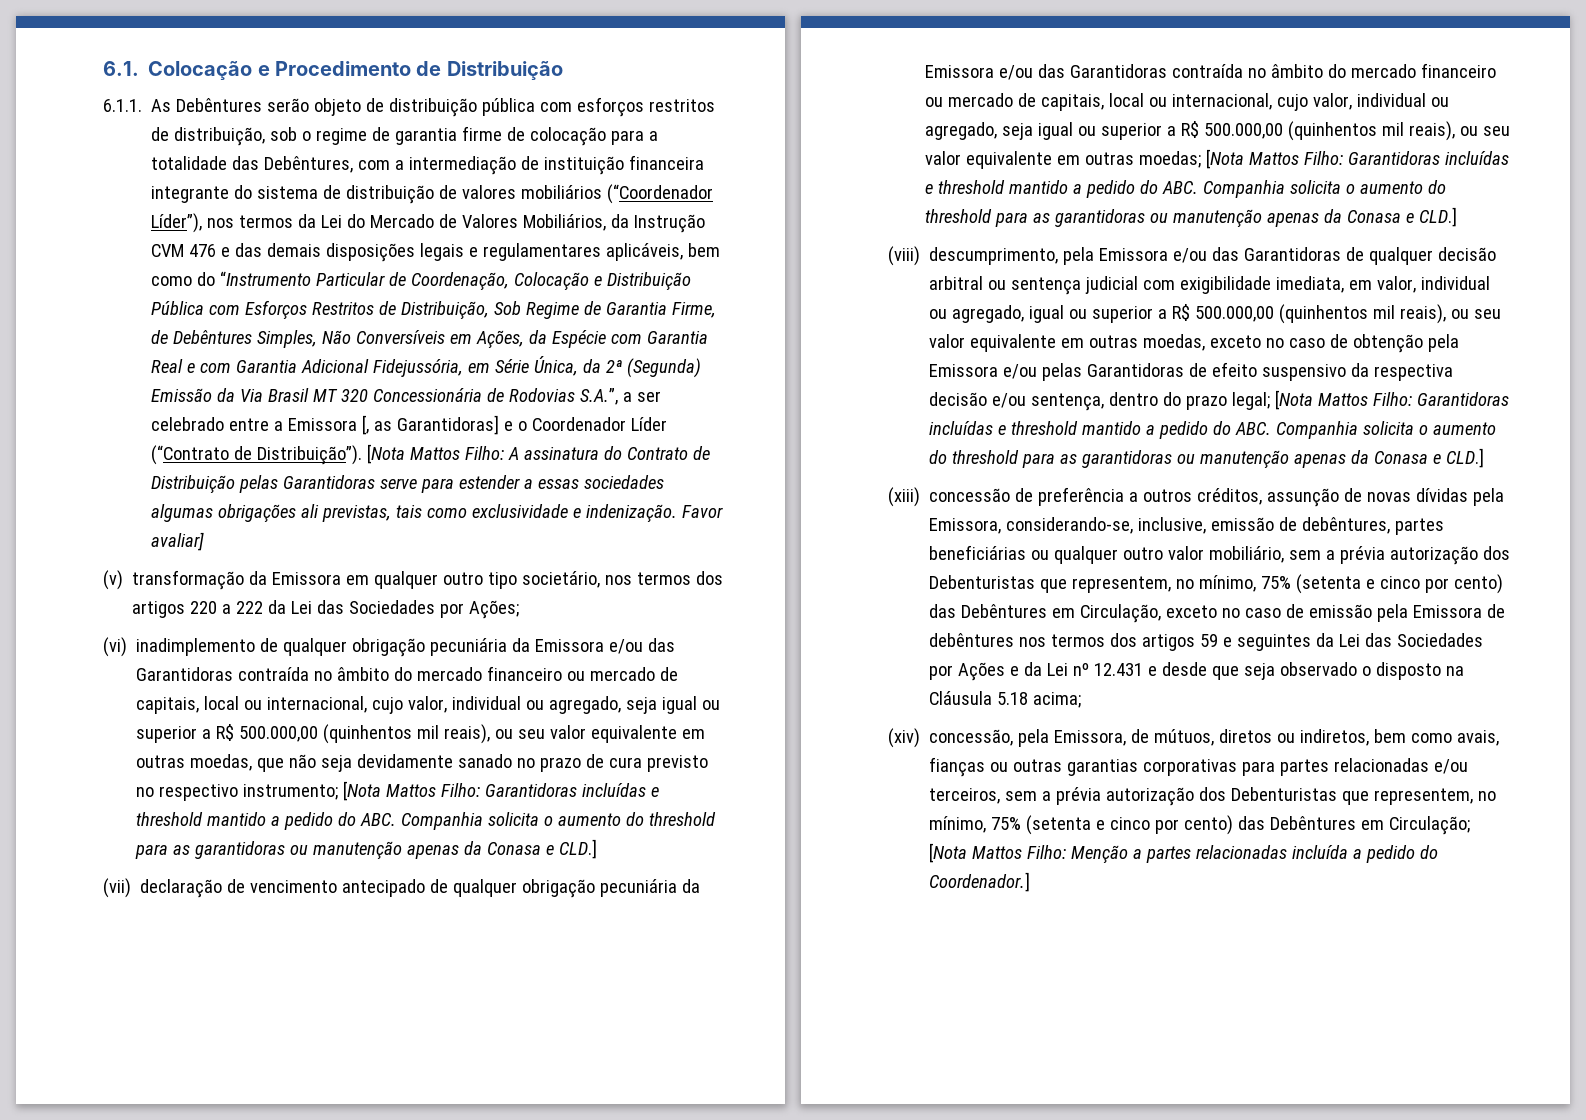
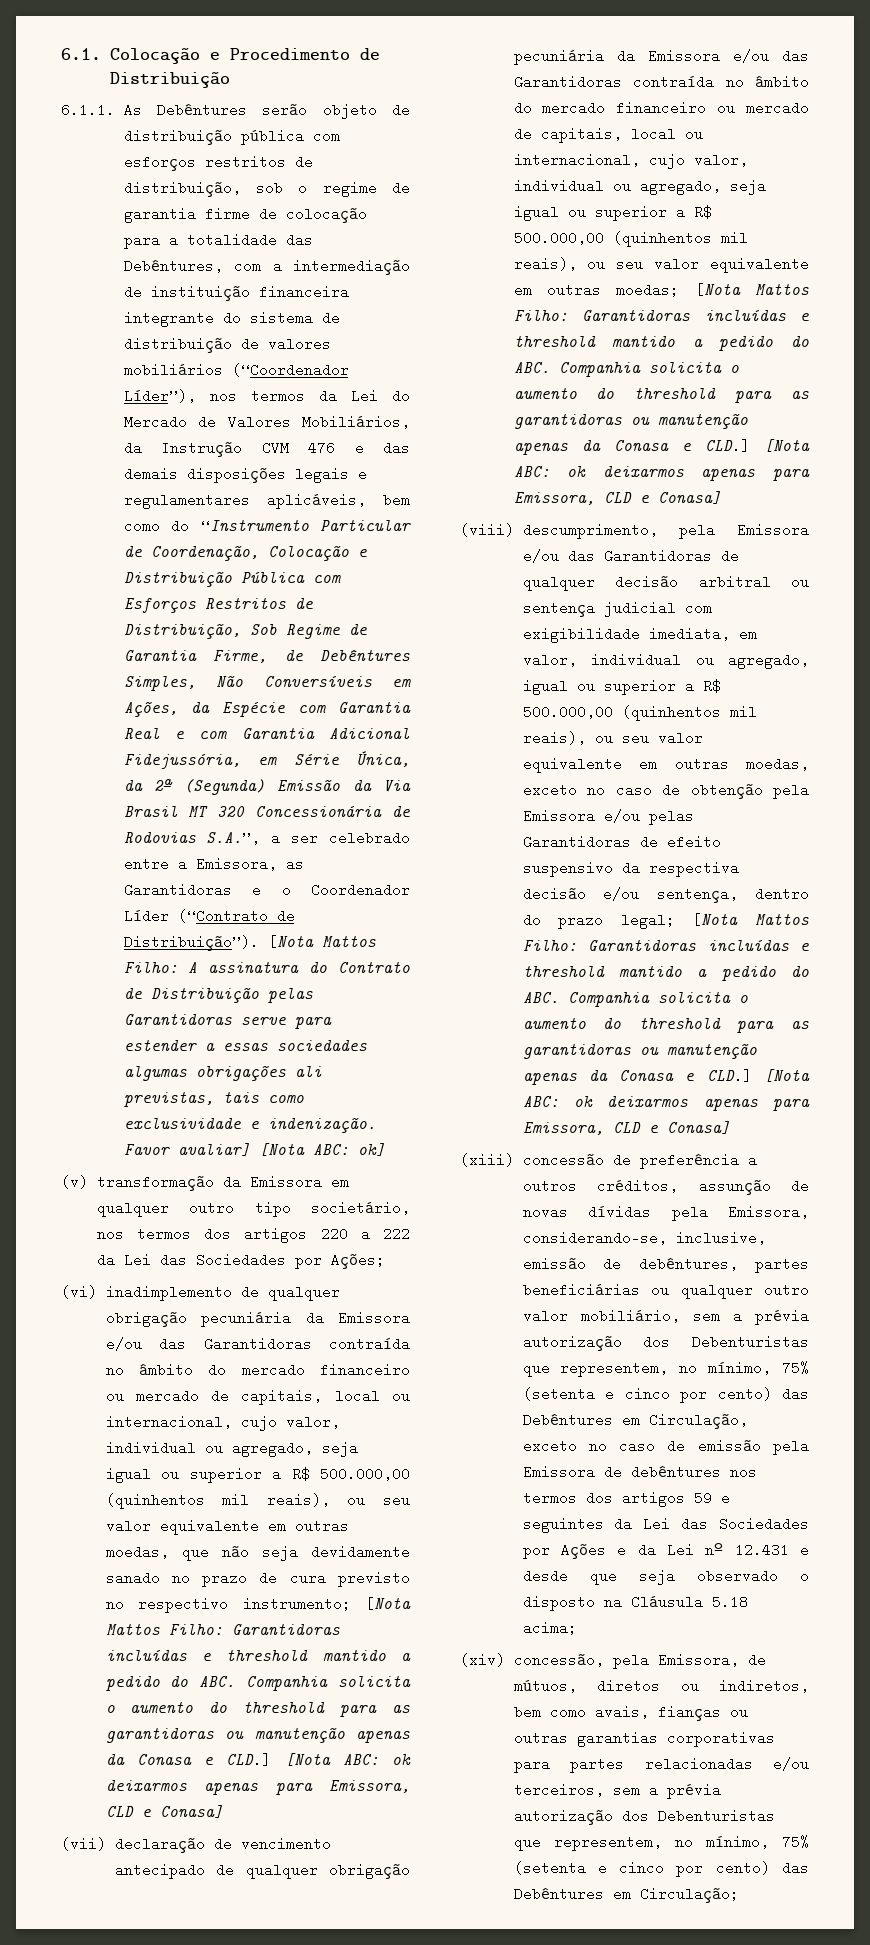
- 6.1.1. As Debêntures serão objeto de distribuição pública com esforços restritos de distribuição, sob o regime de garantia firme de colocação para a totalidade das Debêntures, com a intermediação de instituição financeira integrante do sistema de distribuição de valores mobiliários (“Coordenador Líder”), nos termos da Lei do Mercado de Valores Mobiliários, da Instrução CVM 476 e das demais disposições legais e regulamentares aplicáveis, bem como do “Instrumento Particular de Coordenação, Colocação e Distribuição Pública com Esforços Restritos de Distribuição, Sob Regime de Garantia Firme, de Debêntures Simples, Não Conversíveis em Ações, da Espécie com Garantia Real e com Garantia Adicional Fidejussória, em Série Única, da 2ª (Segunda) Emissão da Via Brasil MT 320 Concessionária de Rodovias S.A.”, a ser celebrado entre a Emissora [, as Garantidoras] e o Coordenador Líder (“Contrato de Distribuição”).
+ 6.1.1. As Debêntures serão objeto de distribuição pública com esforços restritos de distribuição, sob o regime de garantia firme de colocação para a totalidade das Debêntures, com a intermediação de instituição financeira integrante do sistema de distribuição de valores mobiliários (“Coordenador Líder”), nos termos da Lei do Mercado de Valores Mobiliários, da Instrução CVM 476 e das demais disposições legais e regulamentares aplicáveis, bem como do “Instrumento Particular de Coordenação, Colocação e Distribuição Pública com Esforços Restritos de Distribuição, Sob Regime de Garantia Firme, de Debêntures Simples, Não Conversíveis em Ações, da Espécie com Garantia Real e com Garantia Adicional Fidejussória, em Série Única, da 2ª (Segunda) Emissão da Via Brasil MT 320 Concessionária de Rodovias S.A.”, a ser celebrado entre a Emissora, as Garantidoras e o Coordenador Líder (“Contrato de Distribuição”).
- Favor avaliar]
+ Favor avaliar] [Nota ABC: ok]
- (vi) inadimplemento de qualquer obrigação pecuniária da Emissora e/ou das Garantidoras contraída no âmbito do mercado financeiro ou mercado de capitais, local ou internacional, cujo valor, individual ou agregado, seja igual ou superior a R$ 500.000,00 (quinhentos mil reais), ou seu valor equivalente em outras moedas, que não seja devidamente sanado no prazo de cura previsto no respectivo instrumento; [Nota Mattos Filho: Garantidoras incluídas e threshold mantido a pedido do ABC. Companhia solicita o aumento do threshold para as garantidoras ou manutenção apenas da Conasa e CLD.]
+ (vi) inadimplemento de qualquer obrigação pecuniária da Emissora e/ou das Garantidoras contraída no âmbito do mercado financeiro ou mercado de capitais, local ou internacional, cujo valor, individual ou agregado, seja igual ou superior a R$ 500.000,00 (quinhentos mil reais), ou seu valor equivalente em outras moedas, que não seja devidamente sanado no prazo de cura previsto no respectivo instrumento; [Nota Mattos Filho: Garantidoras incluídas e threshold mantido a pedido do ABC. Companhia solicita o aumento do threshold para as garantidoras ou manutenção apenas da Conasa e CLD.] [Nota ABC: ok deixarmos apenas para Emissora, CLD e Conasa]
- (vii) declaração de vencimento antecipado de qualquer obrigação pecuniária da Emissora e/ou das Garantidoras contraída no âmbito do mercado financeiro ou mercado de capitais, local ou internacional, cujo valor, individual ou agregado, seja igual ou superior a R$ 500.000,00 (quinhentos mil reais), ou seu valor equivalente em outras moedas; [Nota Mattos Filho: Garantidoras incluídas e threshold mantido a pedido do ABC. Companhia solicita o aumento do threshold para as garantidoras ou manutenção apenas da Conasa e CLD.]
+ (vii) declaração de vencimento antecipado de qualquer obrigação pecuniária da Emissora e/ou das Garantidoras contraída no âmbito do mercado financeiro ou mercado de capitais, local ou internacional, cujo valor, individual ou agregado, seja igual ou superior a R$ 500.000,00 (quinhentos mil reais), ou seu valor equivalente em outras moedas; [Nota Mattos Filho: Garantidoras incluídas e threshold mantido a pedido do ABC. Companhia solicita o aumento do threshold para as garantidoras ou manutenção apenas da Conasa e CLD.] [Nota ABC: ok deixarmos apenas para Emissora, CLD e Conasa]
- (viii) descumprimento, pela Emissora e/ou das Garantidoras de qualquer decisão arbitral ou sentença judicial com exigibilidade imediata, em valor, individual ou agregado, igual ou superior a R$ 500.000,00 (quinhentos mil reais), ou seu valor equivalente em outras moedas, exceto no caso de obtenção pela Emissora e/ou pelas Garantidoras de efeito suspensivo da respectiva decisão e/ou sentença, dentro do prazo legal; [Nota Mattos Filho: Garantidoras incluídas e threshold mantido a pedido do ABC. Companhia solicita o aumento do threshold para as garantidoras ou manutenção apenas da Conasa e CLD.]
+ (viii) descumprimento, pela Emissora e/ou das Garantidoras de qualquer decisão arbitral ou sentença judicial com exigibilidade imediata, em valor, individual ou agregado, igual ou superior a R$ 500.000,00 (quinhentos mil reais), ou seu valor equivalente em outras moedas, exceto no caso de obtenção pela Emissora e/ou pelas Garantidoras de efeito suspensivo da respectiva decisão e/ou sentença, dentro do prazo legal; [Nota Mattos Filho: Garantidoras incluídas e threshold mantido a pedido do ABC. Companhia solicita o aumento do threshold para as garantidoras ou manutenção apenas da Conasa e CLD.] [Nota ABC: ok deixarmos apenas para Emissora, CLD e Conasa]
- (xiv) concessão, pela Emissora, de mútuos, diretos ou indiretos, bem como avais, fianças ou outras garantias corporativas para partes relacionadas e/ou terceiros, sem a prévia autorização dos Debenturistas que representem, no mínimo, 75% (setenta e cinco por cento) das Debêntures em Circulação; [Nota Mattos Filho: Menção a partes relacionadas incluída a pedido do Coordenador.]
+ (xiv) concessão, pela Emissora, de mútuos, diretos ou indiretos, bem como avais, fianças ou outras garantias corporativas para partes relacionadas e/ou terceiros, sem a prévia autorização dos Debenturistas que representem, no mínimo, 75% (setenta e cinco por cento) das Debêntures em Circulação;

